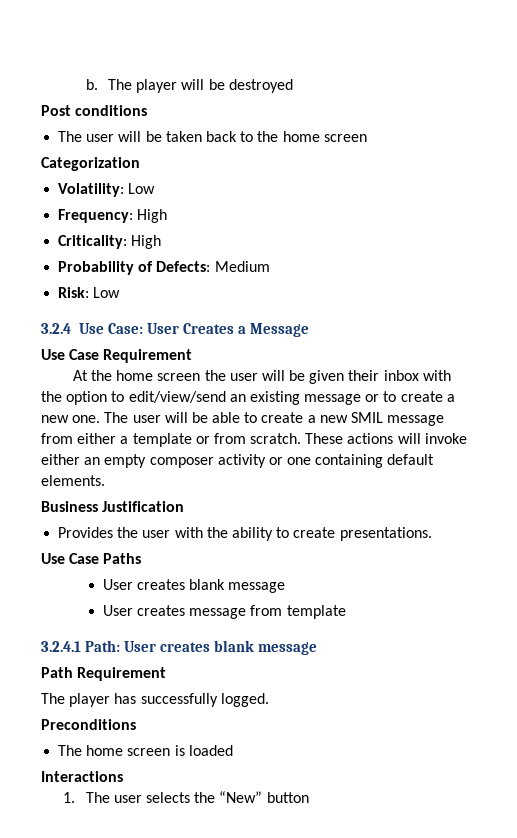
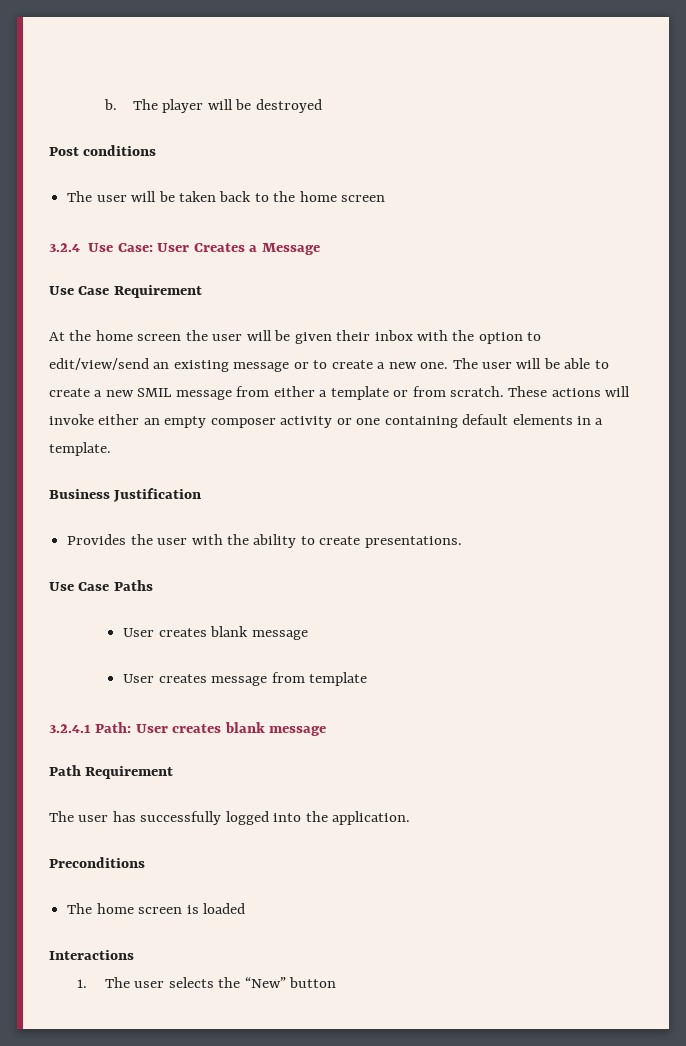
- Categorization
- Volatility: Low
- Frequency: High
- Criticality: High
- Probability of Defects: Medium
- Risk: Low
- These actions will invoke either an empty composer activity or one containing default elements.
+ These actions will invoke either an empty composer activity or one containing default elements in a template.
- The player has successfully logged.
+ The user has successfully logged into the application.

